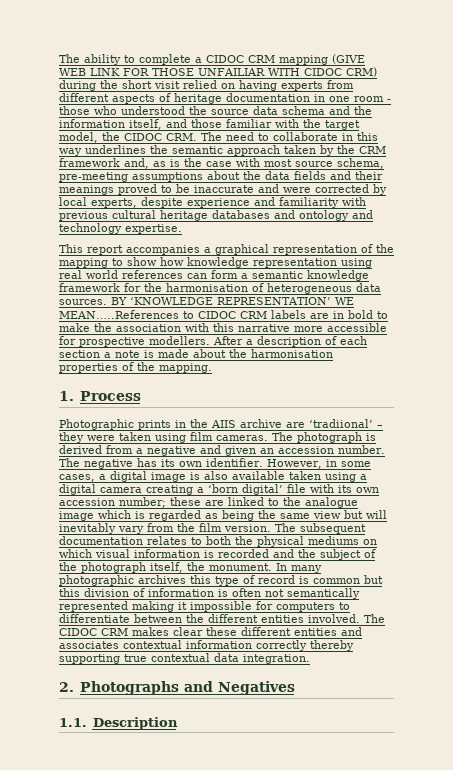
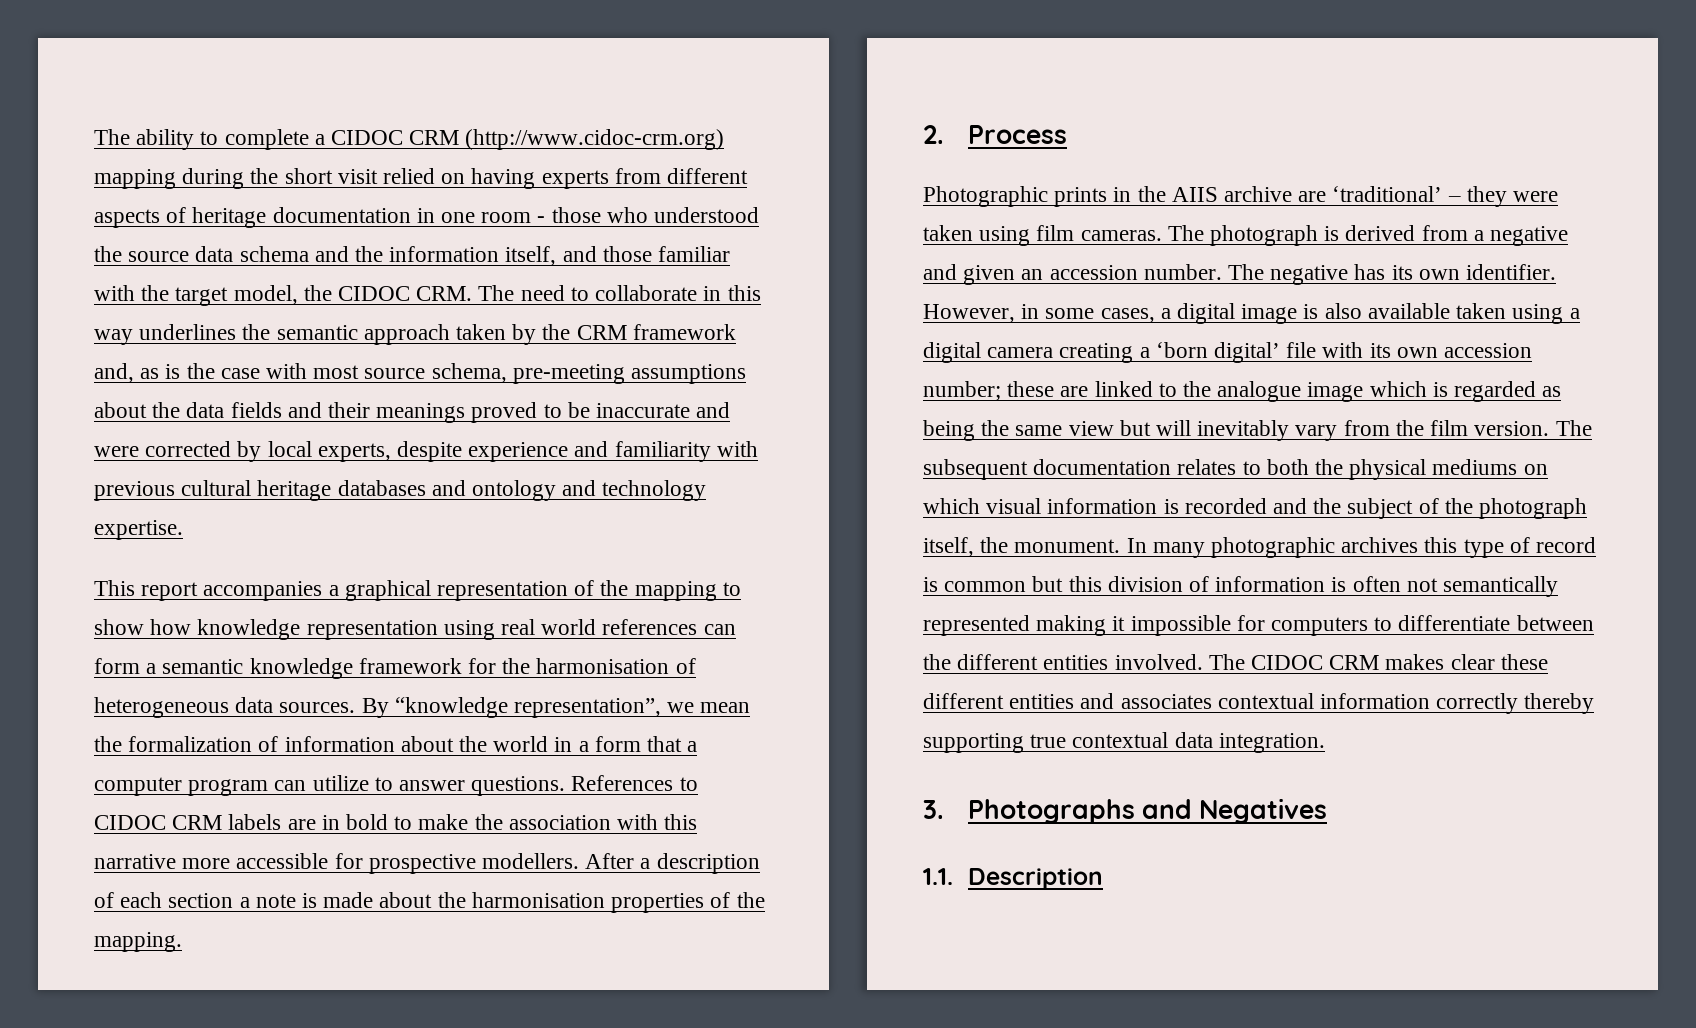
- The ability to complete a CIDOC CRM mapping (GIVE WEB LINK FOR THOSE UNFAILIAR WITH CIDOC CRM) during the short visit relied on having experts from different aspects of heritage documentation in one room - those who understood the source data schema and the information itself, and those familiar with the target model, the CIDOC CRM. The need to collaborate in this way underlines the semantic approach taken by the CRM framework and, as is the case with most source schema, pre-meeting assumptions about the data fields and their meanings proved to be inaccurate and were corrected by local experts, despite experience and familiarity with previous cultural heritage databases and ontology and technology expertise.
+ The ability to complete a CIDOC CRM (http://www.cidoc-crm.org) mapping during the short visit relied on having experts from different aspects of heritage documentation in one room - those who understood the source data schema and the information itself, and those familiar with the target model, the CIDOC CRM. The need to collaborate in this way underlines the semantic approach taken by the CRM framework and, as is the case with most source schema, pre-meeting assumptions about the data fields and their meanings proved to be inaccurate and were corrected by local experts, despite experience and familiarity with previous cultural heritage databases and ontology and technology expertise.
- BY ‘KNOWLEDGE REPRESENTATION’ WE MEAN…..References to CIDOC CRM labels are in bold to make the association with this narrative more accessible for prospective modellers.
+ By “knowledge representation”, we mean the formalization of information about the world in a form that a computer program can utilize to answer questions. References to CIDOC CRM labels are in bold to make the association with this narrative more accessible for prospective modellers.
- 1. Process
+ 2. Process
- Photographic prints in the AIIS archive are ‘tradiional’ – they were taken using film cameras.
+ Photographic prints in the AIIS archive are ‘traditional’ – they were taken using film cameras.
- 2. Photographs and Negatives
+ 3. Photographs and Negatives

